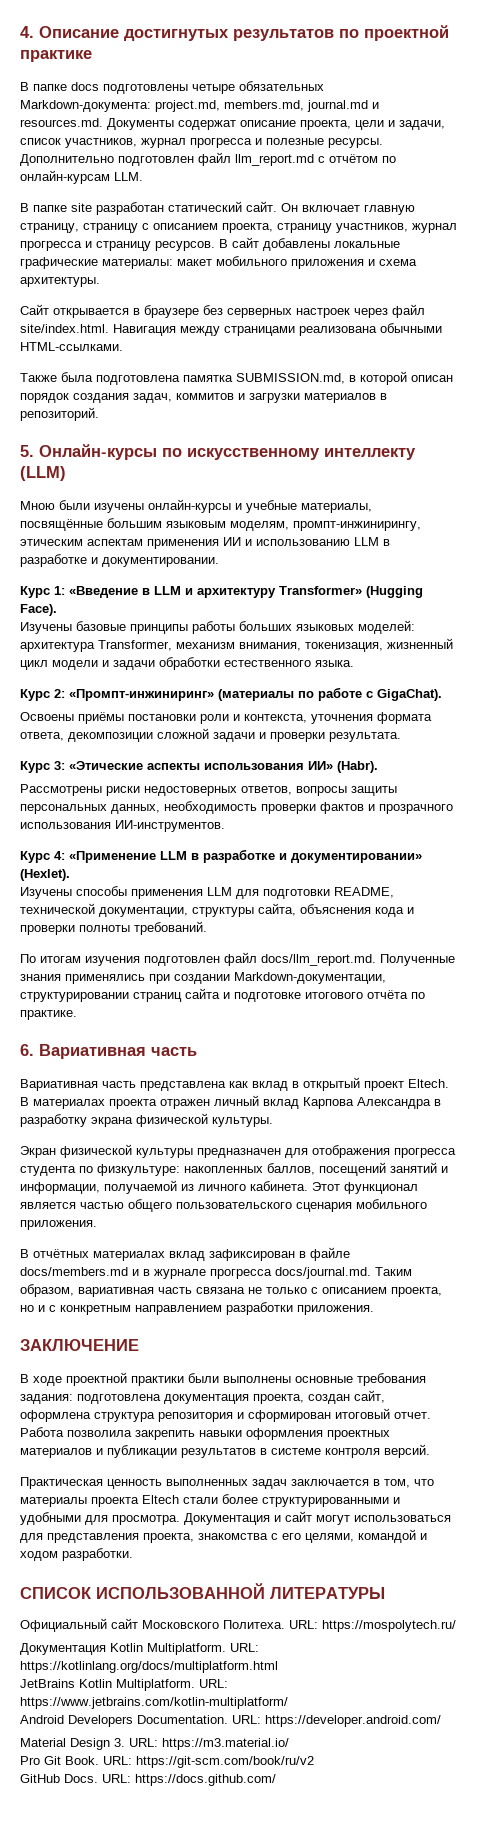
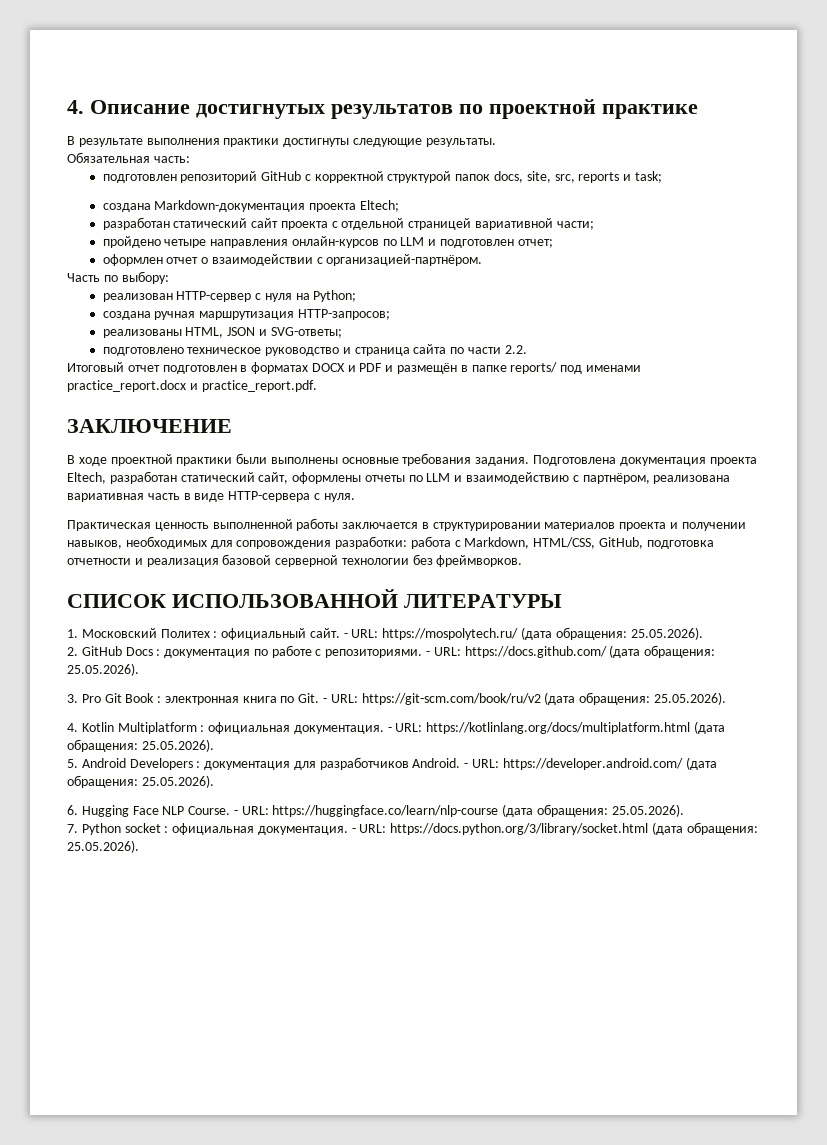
- В папке docs подготовлены четыре обязательных Markdown-документа: project.md, members.md, journal.md и resources.md. Документы содержат описание проекта, цели и задачи, список участников, журнал прогресса и полезные ресурсы. Дополнительно подготовлен файл llm_report.md с отчётом по онлайн-курсам LLM.
- В папке site разработан статический сайт. Он включает главную страницу, страницу с описанием проекта, страницу участников, журнал прогресса и страницу ресурсов. В сайт добавлены локальные графические материалы: макет мобильного приложения и схема архитектуры.
- Сайт открывается в браузере без серверных настроек через файл site/index.html. Навигация между страницами реализована обычными HTML-ссылками.
- Также была подготовлена памятка SUBMISSION.md, в которой описан порядок создания задач, коммитов и загрузки материалов в репозиторий.
- 5. Онлайн-курсы по искусственному интеллекту (LLM)
- Мною были изучены онлайн-курсы и учебные материалы, посвящённые большим языковым моделям, промпт-инжинирингу, этическим аспектам применения ИИ и использованию LLM в разработке и документировании.
- Курс 1: «Введение в LLM и архитектуру Transformer» (Hugging Face).
- Изучены базовые принципы работы больших языковых моделей: архитектура Transformer, механизм внимания, токенизация, жизненный цикл модели и задачи обработки естественного языка.
- Курс 2: «Промпт-инжиниринг» (материалы по работе с GigaChat).
- Освоены приёмы постановки роли и контекста, уточнения формата ответа, декомпозиции сложной задачи и проверки результата.
- Курс 3: «Этические аспекты использования ИИ» (Habr).
- Рассмотрены риски недостоверных ответов, вопросы защиты персональных данных, необходимость проверки фактов и прозрачного использования ИИ-инструментов.
- Курс 4: «Применение LLM в разработке и документировании» (Hexlet).
- Изучены способы применения LLM для подготовки README, технической документации, структуры сайта, объяснения кода и проверки полноты требований.
- По итогам изучения подготовлен файл docs/llm_report.md. Полученные знания применялись при создании Markdown-документации, структурировании страниц сайта и подготовке итогового отчёта по практике.
- 6. Вариативная часть
- Вариативная часть представлена как вклад в открытый проект Eltech. В материалах проекта отражен личный вклад Карпова Александра в разработку экрана физической культуры.
- Экран физической культуры предназначен для отображения прогресса студента по физкультуре: накопленных баллов, посещений занятий и информации, получаемой из личного кабинета. Этот функционал является частью общего пользовательского сценария мобильного приложения.
- В отчётных материалах вклад зафиксирован в файле docs/members.md и в журнале прогресса docs/journal.md. Таким образом, вариативная часть связана не только с описанием проекта, но и с конкретным направлением разработки приложения.
+ В результате выполнения практики достигнуты следующие результаты.
+ Обязательная часть:
+ подготовлен репозиторий GitHub с корректной структурой папок docs, site, src, reports и task;
+ создана Markdown-документация проекта Eltech;
+ разработан статический сайт проекта с отдельной страницей вариативной части;
+ пройдено четыре направления онлайн-курсов по LLM и подготовлен отчет;
+ оформлен отчет о взаимодействии с организацией-партнёром.
+ Часть по выбору:
+ реализован HTTP-сервер с нуля на Python;
+ создана ручная маршрутизация HTTP-запросов;
+ реализованы HTML, JSON и SVG-ответы;
+ подготовлено техническое руководство и страница сайта по части 2.2.
+ Итоговый отчет подготовлен в форматах DOCX и PDF и размещён в папке reports/ под именами practice_report.docx и practice_report.pdf.
- В ходе проектной практики были выполнены основные требования задания: подготовлена документация проекта, создан сайт, оформлена структура репозитория и сформирован итоговый отчет. Работа позволила закрепить навыки оформления проектных материалов и публикации результатов в системе контроля версий.
- Практическая ценность выполненных задач заключается в том, что материалы проекта Eltech стали более структурированными и удобными для просмотра. Документация и сайт могут использоваться для представления проекта, знакомства с его целями, командой и ходом разработки.
+ В ходе проектной практики были выполнены основные требования задания. Подготовлена документация проекта Eltech, разработан статический сайт, оформлены отчеты по LLM и взаимодействию с партнёром, реализована вариативная часть в виде HTTP-сервера с нуля.
+ Практическая ценность выполненной работы заключается в структурировании материалов проекта и получении навыков, необходимых для сопровождения разработки: работа с Markdown, HTML/CSS, GitHub, подготовка отчетности и реализация базовой серверной технологии без фреймворков.
  СПИСОК ИСПОЛЬЗОВАННОЙ ЛИТЕРАТУРЫ
- Официальный сайт Московского Политеха. URL: https://mospolytech.ru/
- Документация Kotlin Multiplatform. URL: https://kotlinlang.org/docs/multiplatform.html
- JetBrains Kotlin Multiplatform. URL: https://www.jetbrains.com/kotlin-multiplatform/
- Android Developers Documentation. URL: https://developer.android.com/
- Material Design 3. URL: https://m3.material.io/
- Pro Git Book. URL: https://git-scm.com/book/ru/v2
- GitHub Docs. URL: https://docs.github.com/
+ 1. Московский Политех : официальный сайт. - URL: https://mospolytech.ru/ (дата обращения: 25.05.2026).
+ 2. GitHub Docs : документация по работе с репозиториями. - URL: https://docs.github.com/ (дата обращения: 25.05.2026).
+ 3. Pro Git Book : электронная книга по Git. - URL: https://git-scm.com/book/ru/v2 (дата обращения: 25.05.2026).
+ 4. Kotlin Multiplatform : официальная документация. - URL: https://kotlinlang.org/docs/multiplatform.html (дата обращения: 25.05.2026).
+ 5. Android Developers : документация для разработчиков Android. - URL: https://developer.android.com/ (дата обращения: 25.05.2026).
+ 6. Hugging Face NLP Course. - URL: https://huggingface.co/learn/nlp-course (дата обращения: 25.05.2026).
+ 7. Python socket : официальная документация. - URL: https://docs.python.org/3/library/socket.html (дата обращения: 25.05.2026).

